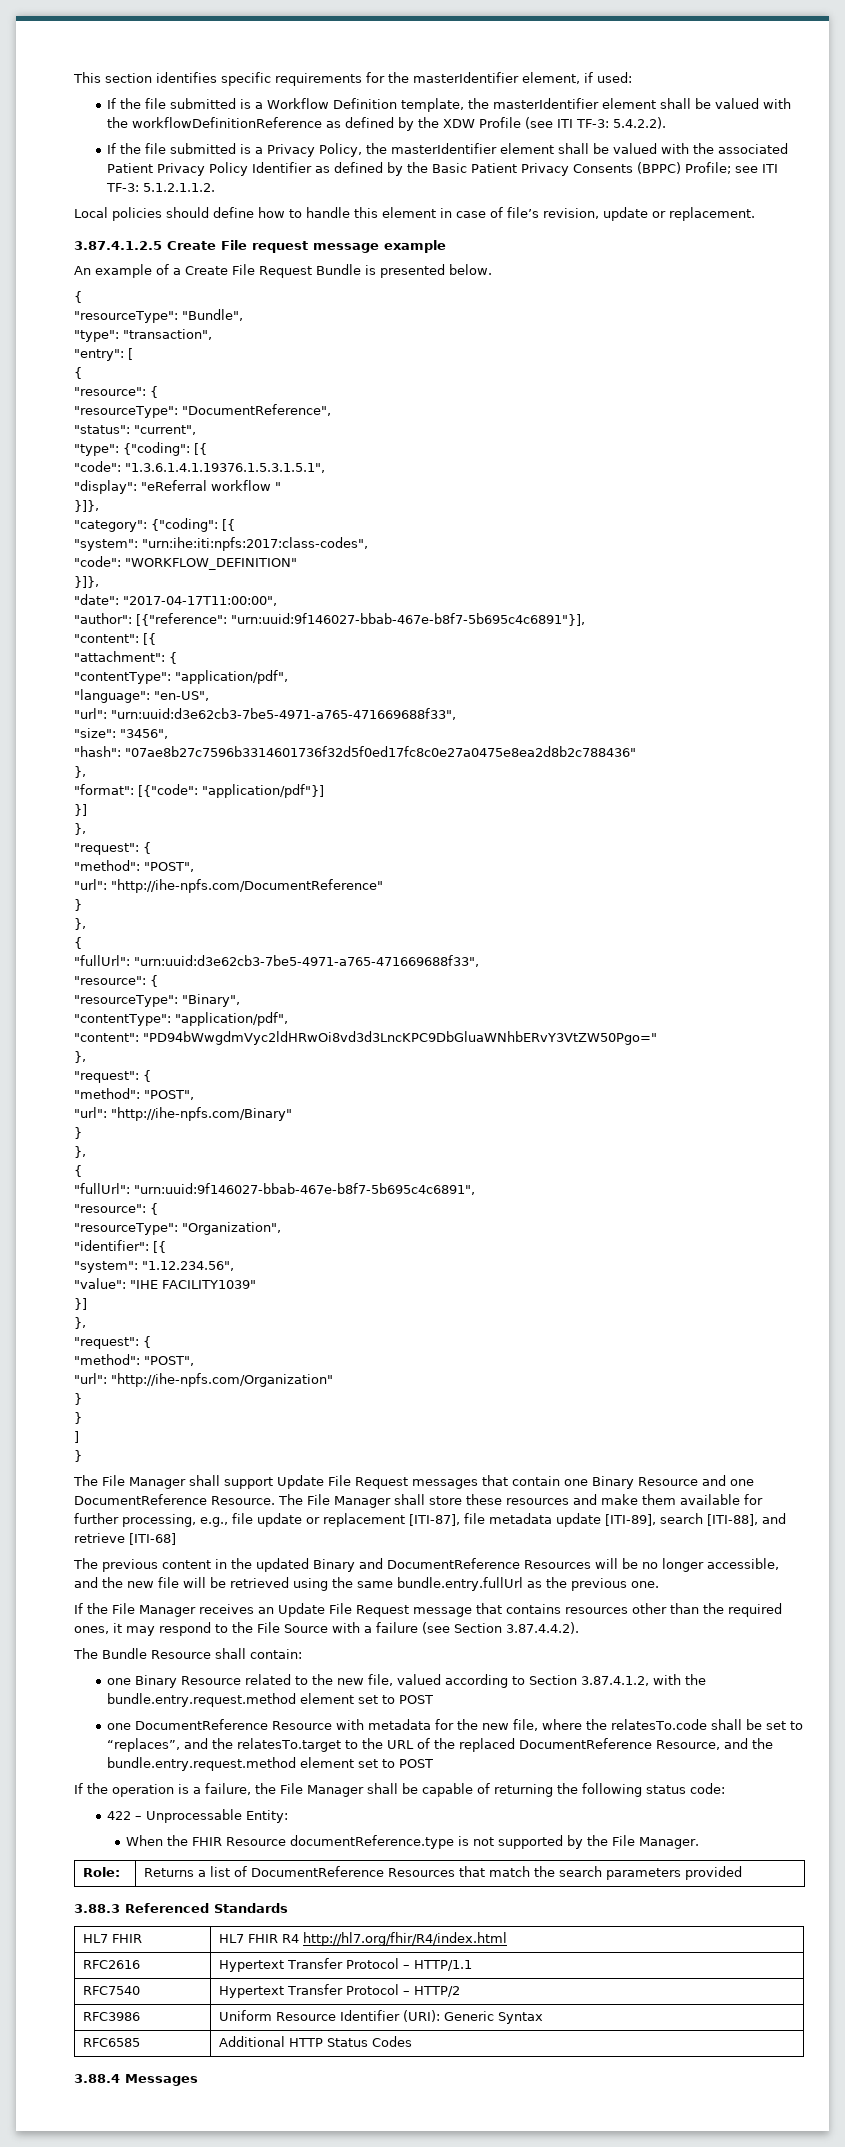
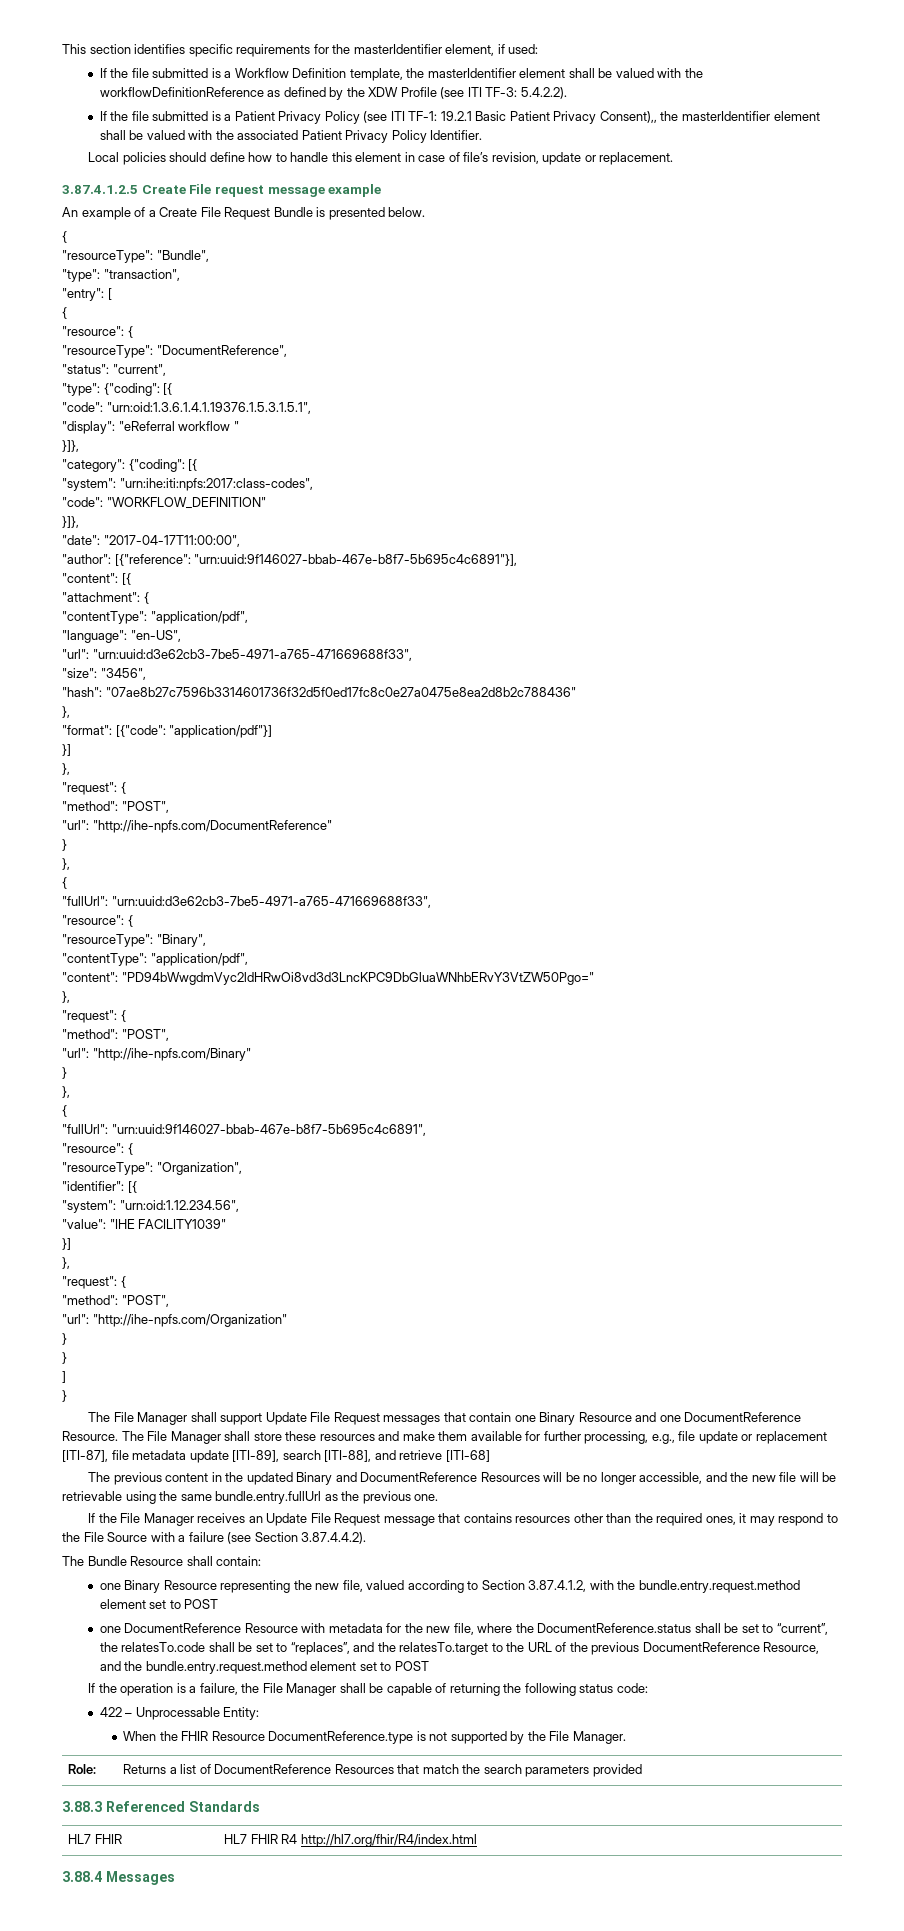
- If the file submitted is a Privacy Policy, the masterIdentifier element shall be valued with the associated Patient Privacy Policy Identifier as defined by the Basic Patient Privacy Consents (BPPC) Profile; see ITI TF-3: 5.1.2.1.1.2.
+ If the file submitted is a Patient Privacy Policy (see ITI TF-1: 19.2.1 Basic Patient Privacy Consent),, the masterIdentifier element shall be valued with the associated Patient Privacy Policy Identifier.
- "code": "1.3.6.1.4.1.19376.1.5.3.1.5.1",
+ "code": "urn:oid:1.3.6.1.4.1.19376.1.5.3.1.5.1",
- "system": "1.12.234.56",
+ "system": "urn:oid:1.12.234.56",
- The previous content in the updated Binary and DocumentReference Resources will be no longer accessible, and the new file will be retrieved using the same bundle.entry.fullUrl as the previous one.
+ The previous content in the updated Binary and DocumentReference Resources will be no longer accessible, and the new file will be retrievable using the same bundle.entry.fullUrl as the previous one.
- one Binary Resource related to the new file, valued according to Section 3.87.4.1.2, with the bundle.entry.request.method element set to POST
+ one Binary Resource representing the new file, valued according to Section 3.87.4.1.2, with the bundle.entry.request.method element set to POST
- one DocumentReference Resource with metadata for the new file, where the relatesTo.code shall be set to “replaces”, and the relatesTo.target to the URL of the replaced DocumentReference Resource, and the bundle.entry.request.method element set to POST
+ one DocumentReference Resource with metadata for the new file, where the DocumentReference.status shall be set to “current”, the relatesTo.code shall be set to “replaces”, and the relatesTo.target to the URL of the previous DocumentReference Resource, and the bundle.entry.request.method element set to POST
- When the FHIR Resource documentReference.type is not supported by the File Manager.
+ When the FHIR Resource DocumentReference.type is not supported by the File Manager.
- RFC2616 | Hypertext Transfer Protocol – HTTP/1.1
- RFC7540 | Hypertext Transfer Protocol – HTTP/2
- RFC3986 | Uniform Resource Identifier (URI): Generic Syntax
- RFC6585 | Additional HTTP Status Codes

